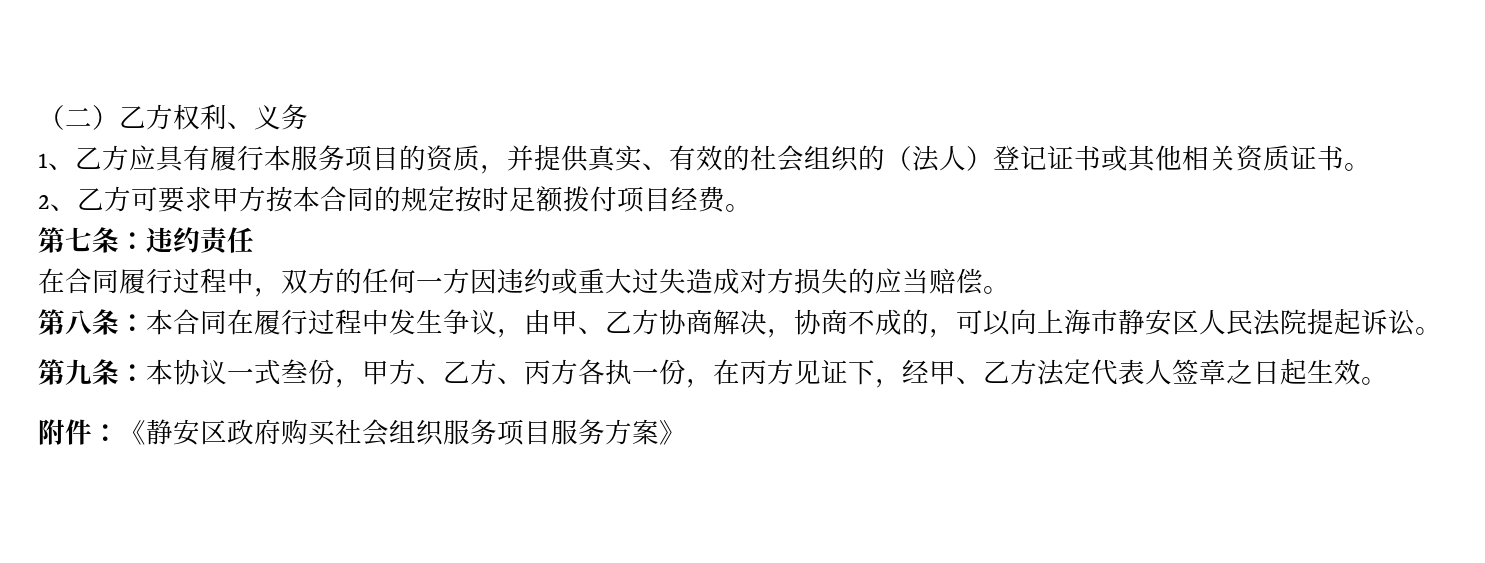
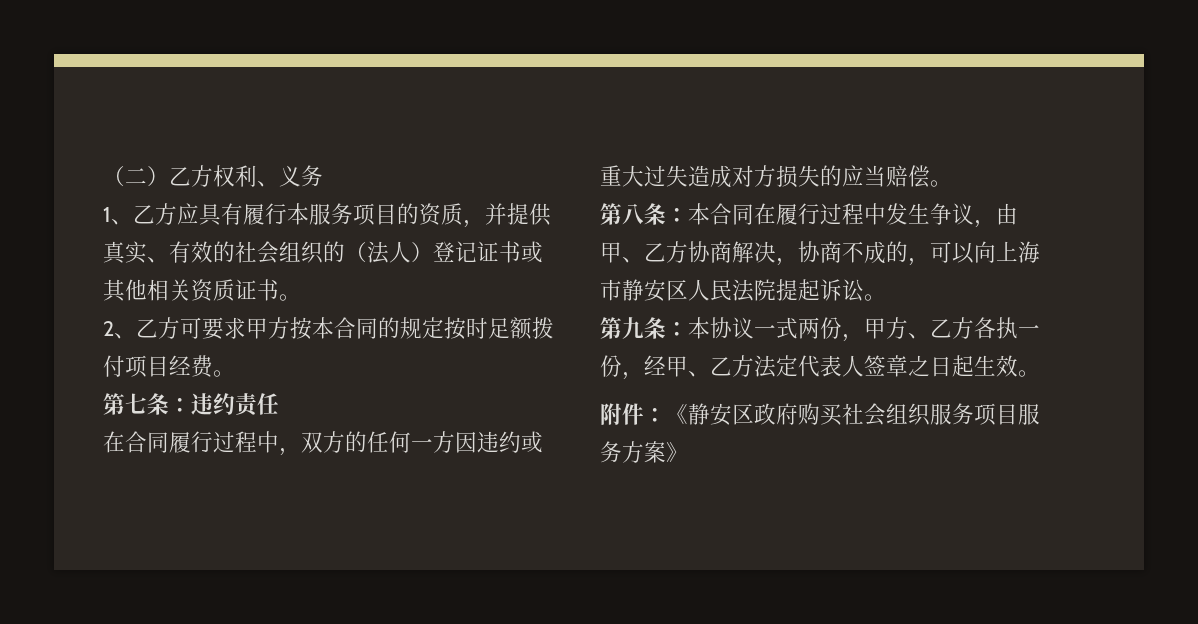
- 第九条：本协议一式叁份，甲方、乙方、丙方各执一份，在丙方见证下，经甲、乙方法定代表人签章之日起生效。
+ 第九条：本协议一式两份，甲方、乙方各执一份，经甲、乙方法定代表人签章之日起生效。

